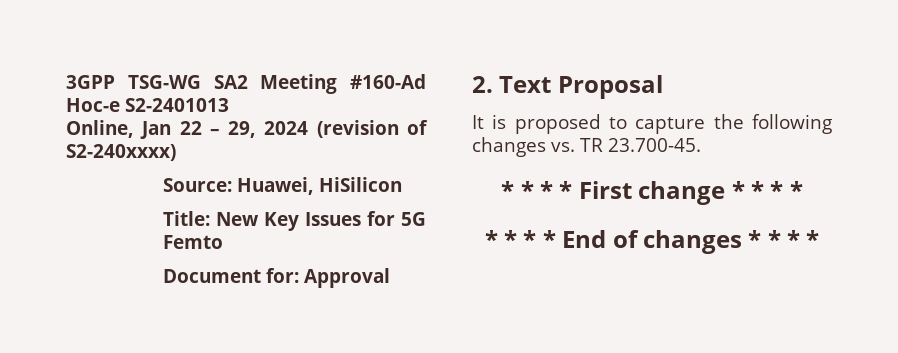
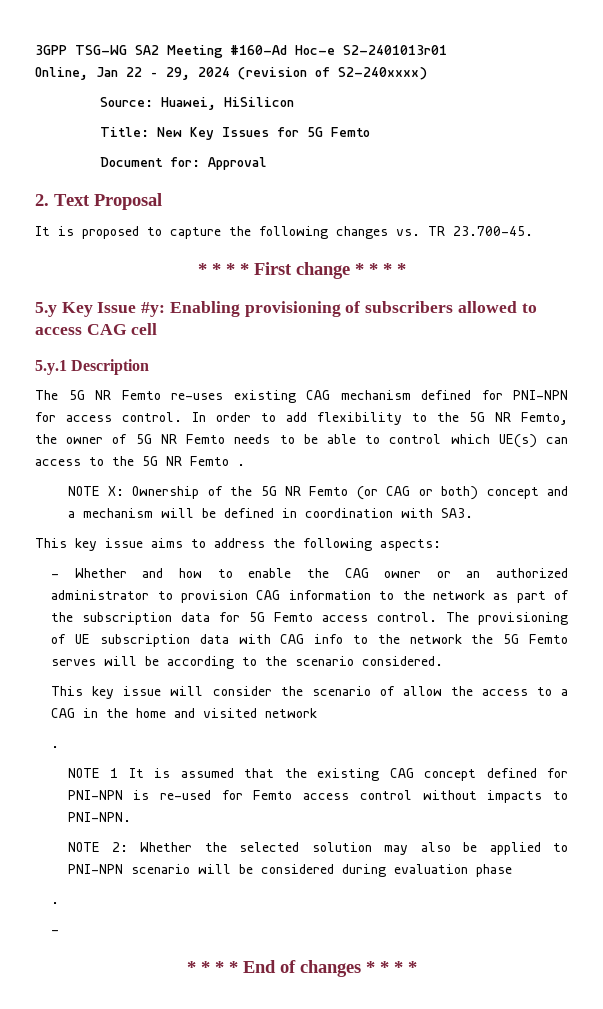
- 3GPP TSG-WG SA2 Meeting #160-Ad Hoc-e S2-2401013
+ 3GPP TSG-WG SA2 Meeting #160-Ad Hoc-e S2-2401013r01
+ 5.y Key Issue #y: Enabling provisioning of subscribers allowed to access CAG cell
+ 5.y.1 Description
+ The 5G NR Femto re-uses existing CAG mechanism defined for PNI-NPN for access control. In order to add flexibility to the 5G NR Femto, the owner of 5G NR Femto needs to be able to control which UE(s) can access to the 5G NR Femto .
+ NOTE X: Ownership of the 5G NR Femto (or CAG or both) concept and a mechanism will be defined in coordination with SA3.
+ This key issue aims to address the following aspects:
+ - Whether and how to enable the CAG owner or an authorized administrator to provision CAG information to the network as part of the subscription data for 5G Femto access control. The provisioning of UE subscription data with CAG info to the network the 5G Femto serves will be according to the scenario considered.
+ This key issue will consider the scenario of allow the access to a CAG in the home and visited network
+ .
+ NOTE 1 It is assumed that the existing CAG concept defined for PNI-NPN is re-used for Femto access control without impacts to PNI-NPN.
+ NOTE 2: Whether the selected solution may also be applied to PNI-NPN scenario will be considered during evaluation phase
+ .
+ -

